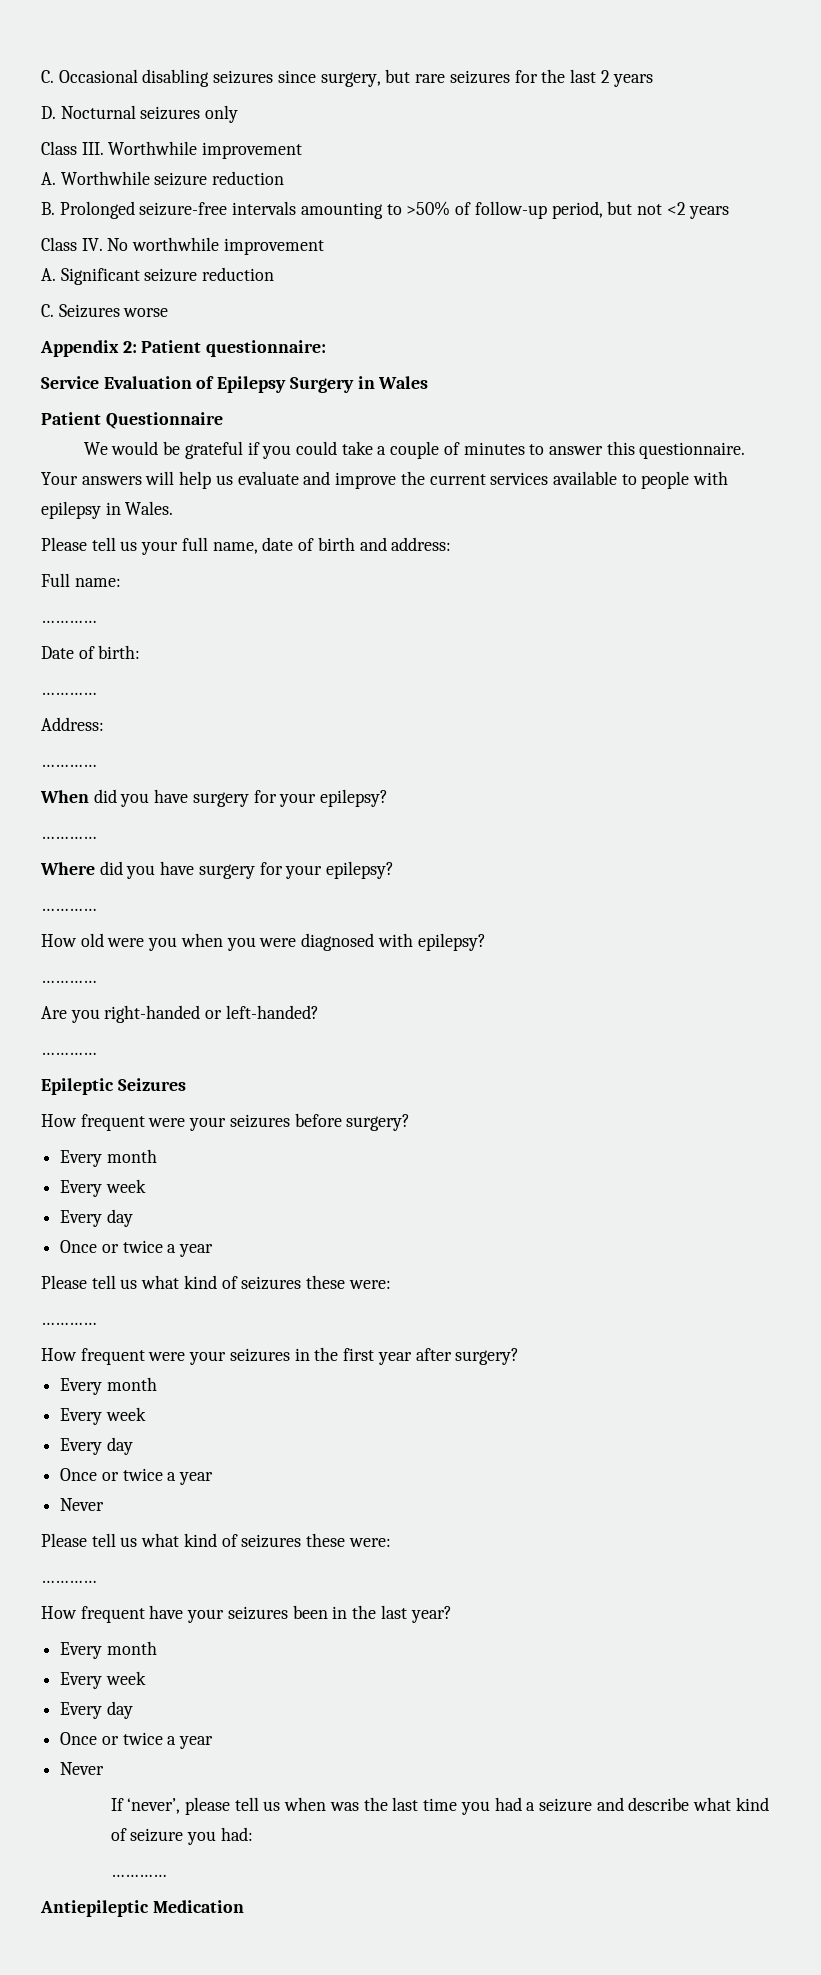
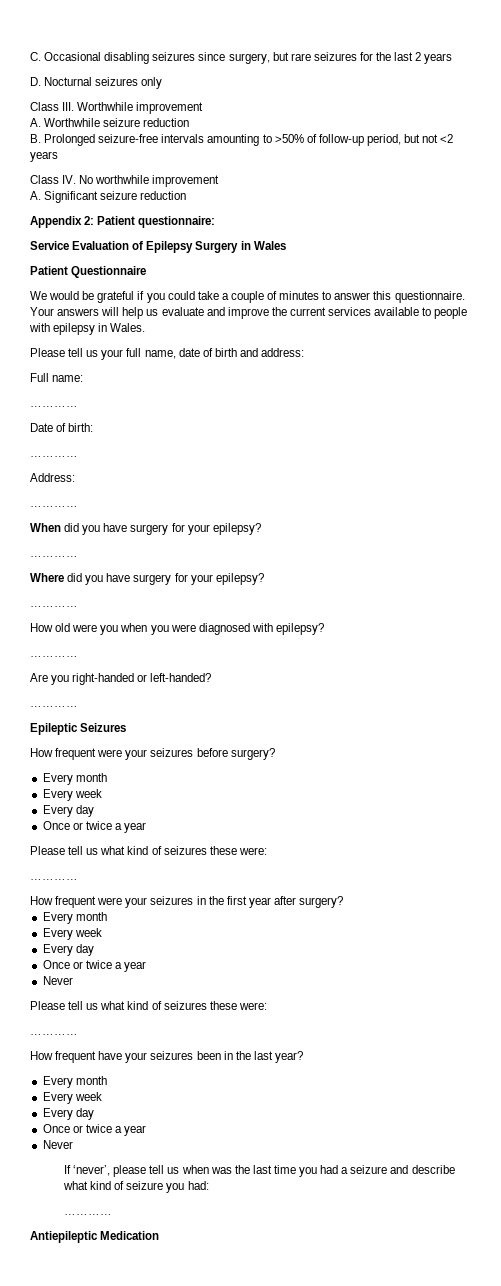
- C. Seizures worse

